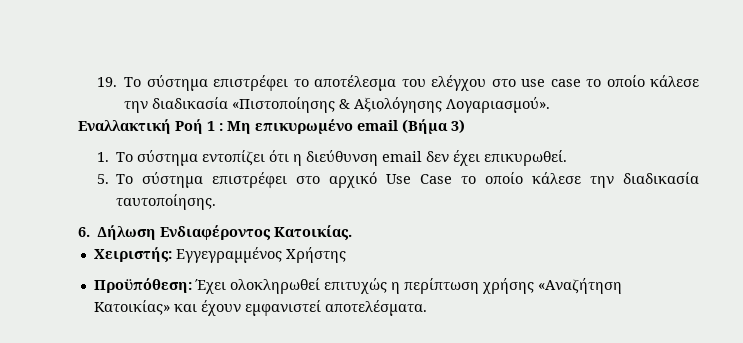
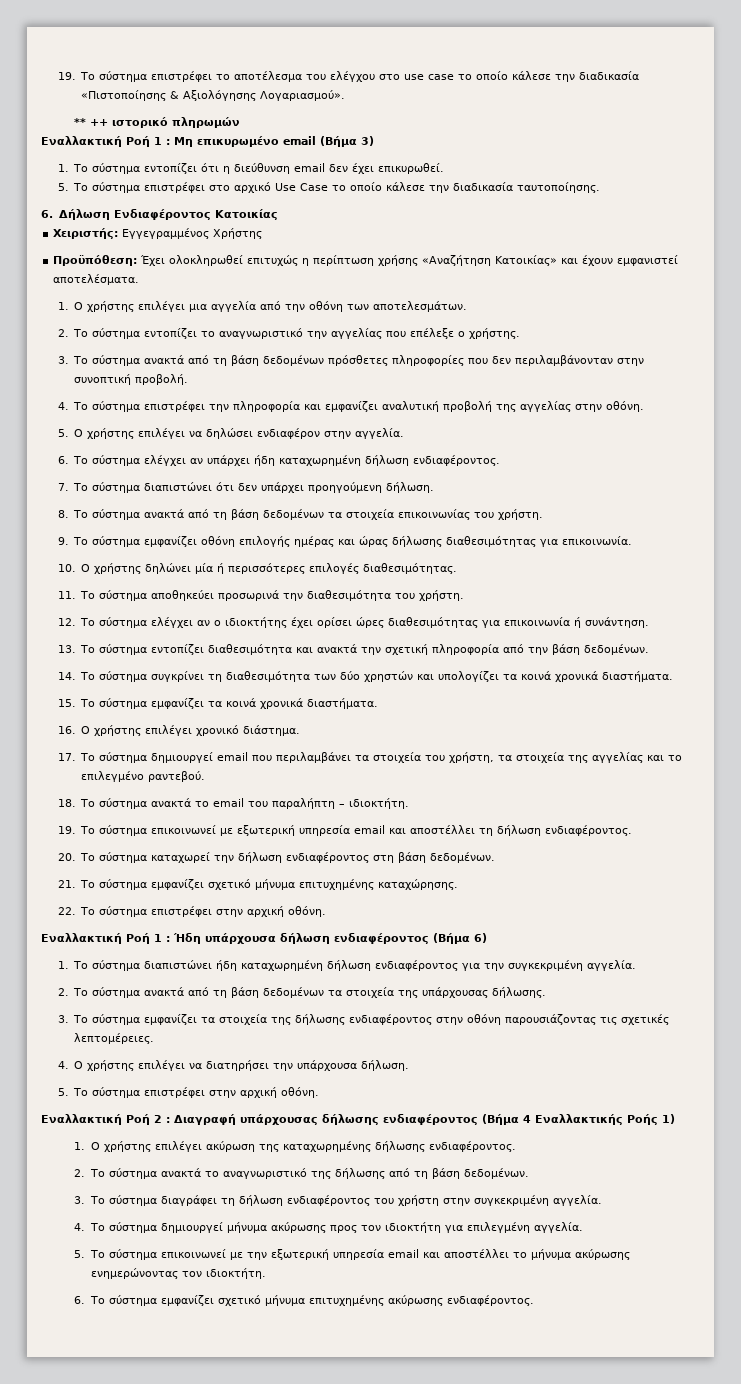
+ ** ++ ιστορικό πληρωμών
- 6. Δήλωση Ενδιαφέροντος Κατοικίας.
+ 6. Δήλωση Ενδιαφέροντος Κατοικίας
+ 1. O χρήστης επιλέγει μια αγγελία από την οθόνη των αποτελεσμάτων.
+ 2. Το σύστημα εντοπίζει το αναγνωριστικό την αγγελίας που επέλεξε ο χρήστης.
+ 3. Το σύστημα ανακτά από τη βάση δεδομένων πρόσθετες πληροφορίες που δεν περιλαμβάνονταν στην συνοπτική προβολή.
+ 4. Το σύστημα επιστρέφει την πληροφορία και εμφανίζει αναλυτική προβολή της αγγελίας στην οθόνη.
+ 5. Ο χρήστης επιλέγει να δηλώσει ενδιαφέρον στην αγγελία.
+ 6. Το σύστημα ελέγχει αν υπάρχει ήδη καταχωρημένη δήλωση ενδιαφέροντος.
+ 7. Το σύστημα διαπιστώνει ότι δεν υπάρχει προηγούμενη δήλωση.
+ 8. Το σύστημα ανακτά από τη βάση δεδομένων τα στοιχεία επικοινωνίας του χρήστη.
+ 9. Το σύστημα εμφανίζει οθόνη επιλογής ημέρας και ώρας δήλωσης διαθεσιμότητας για επικοινωνία.
+ 10. Ο χρήστης δηλώνει μία ή περισσότερες επιλογές διαθεσιμότητας.
+ 11. Το σύστημα αποθηκεύει προσωρινά την διαθεσιμότητα του χρήστη.
+ 12. Το σύστημα ελέγχει αν ο ιδιοκτήτης έχει ορίσει ώρες διαθεσιμότητας για επικοινωνία ή συνάντηση.
+ 13. Το σύστημα εντοπίζει διαθεσιμότητα και ανακτά την σχετική πληροφορία από την βάση δεδομένων.
+ 14. Το σύστημα συγκρίνει τη διαθεσιμότητα των δύο χρηστών και υπολογίζει τα κοινά χρονικά διαστήματα.
+ 15. Το σύστημα εμφανίζει τα κοινά χρονικά διαστήματα.
+ 16. Ο χρήστης επιλέγει χρονικό διάστημα.
+ 17. Το σύστημα δημιουργεί email που περιλαμβάνει τα στοιχεία του χρήστη, τα στοιχεία της αγγελίας και το επιλεγμένο ραντεβού.
+ 18. Το σύστημα ανακτά το email του παραλήπτη – ιδιοκτήτη.
+ 19. Το σύστημα επικοινωνεί με εξωτερική υπηρεσία email και αποστέλλει τη δήλωση ενδιαφέροντος.
+ 20. Το σύστημα καταχωρεί την δήλωση ενδιαφέροντος στη βάση δεδομένων.
+ 21. Το σύστημα εμφανίζει σχετικό μήνυμα επιτυχημένης καταχώρησης.
+ 22. Το σύστημα επιστρέφει στην αρχική οθόνη.
+ Εναλλακτική Ροή 1 : Ήδη υπάρχουσα δήλωση ενδιαφέροντος (Βήμα 6)
+ 1. Το σύστημα διαπιστώνει ήδη καταχωρημένη δήλωση ενδιαφέροντος για την συγκεκριμένη αγγελία.
+ 2. Το σύστημα ανακτά από τη βάση δεδομένων τα στοιχεία της υπάρχουσας δήλωσης.
+ 3. Το σύστημα εμφανίζει τα στοιχεία της δήλωσης ενδιαφέροντος στην οθόνη παρουσιάζοντας τις σχετικές λεπτομέρειες.
+ 4. Ο χρήστης επιλέγει να διατηρήσει την υπάρχουσα δήλωση.
+ 5. Το σύστημα επιστρέφει στην αρχική οθόνη.
+ Εναλλακτική Ροή 2 : Διαγραφή υπάρχουσας δήλωσης ενδιαφέροντος (Βήμα 4 Εναλλακτικής Ροής 1)
+ 1. Ο χρήστης επιλέγει ακύρωση της καταχωρημένης δήλωσης ενδιαφέροντος.
+ 2. Το σύστημα ανακτά το αναγνωριστικό της δήλωσης από τη βάση δεδομένων.
+ 3. Το σύστημα διαγράφει τη δήλωση ενδιαφέροντος του χρήστη στην συγκεκριμένη αγγελία.
+ 4. Το σύστημα δημιουργεί μήνυμα ακύρωσης προς τον ιδιοκτήτη για επιλεγμένη αγγελία.
+ 5. Το σύστημα επικοινωνεί με την εξωτερική υπηρεσία email και αποστέλλει το μήνυμα ακύρωσης ενημερώνοντας τον ιδιοκτήτη.
+ 6. Το σύστημα εμφανίζει σχετικό μήνυμα επιτυχημένης ακύρωσης ενδιαφέροντος.

